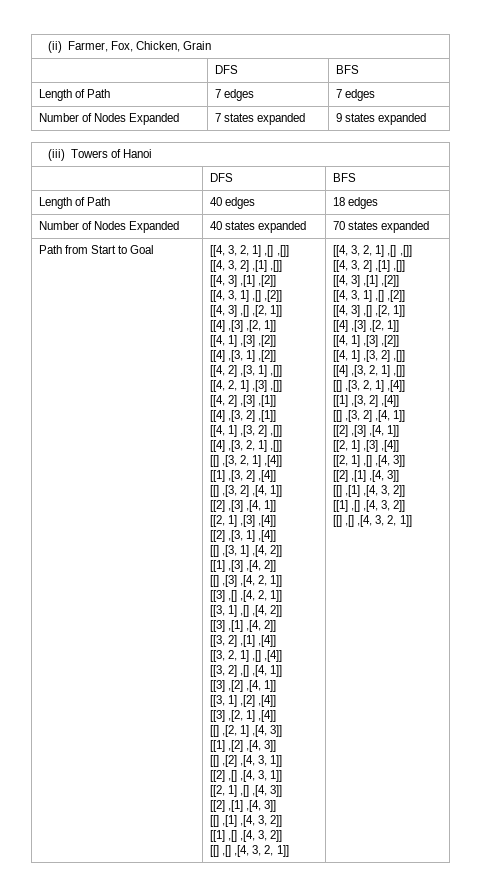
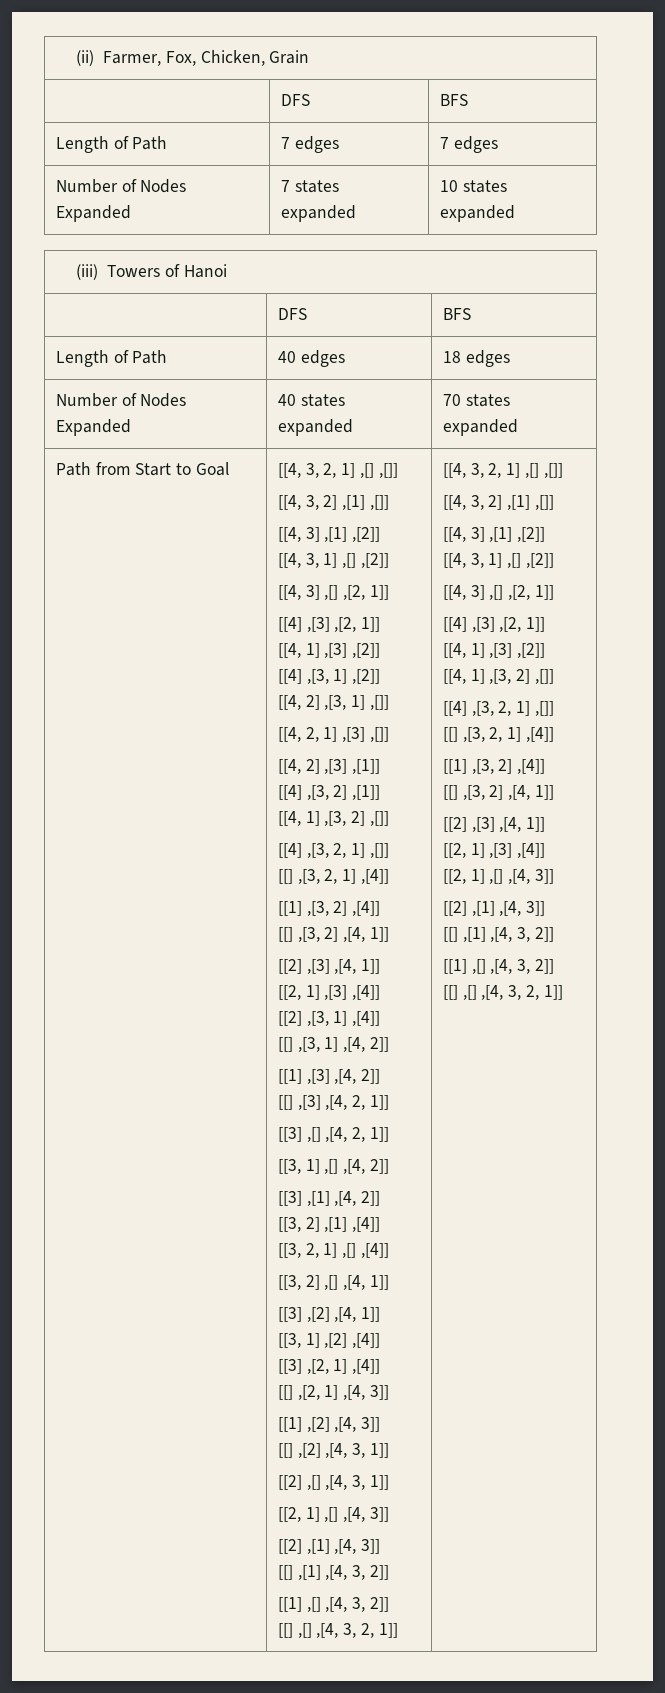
- Number of Nodes Expanded | 7 states expanded | 9 states expanded
+ Number of Nodes Expanded | 7 states expanded | 10 states expanded

